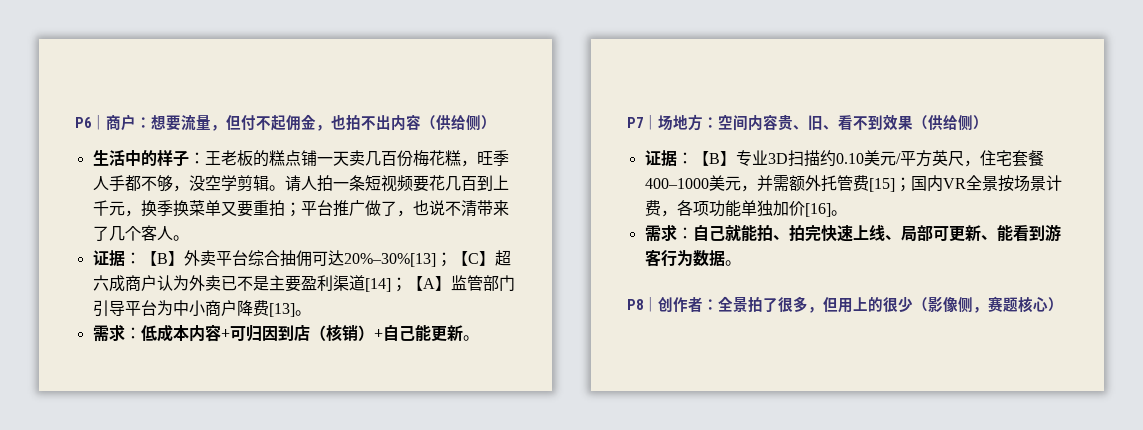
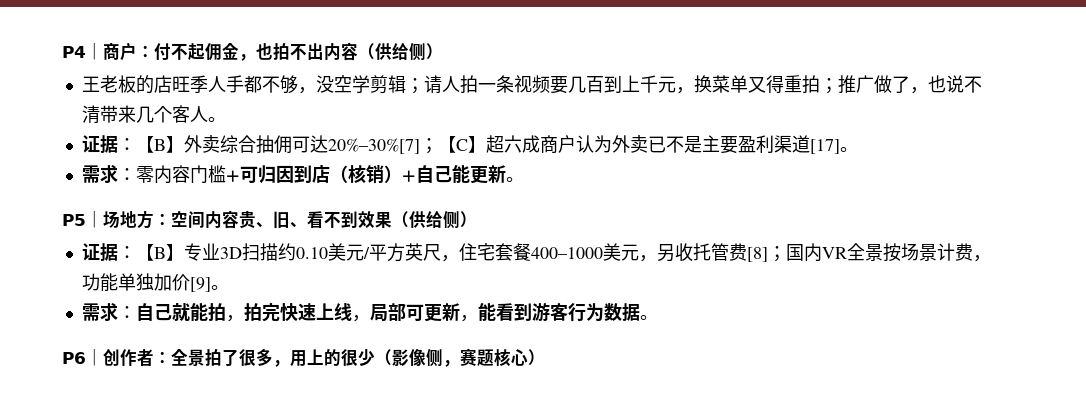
- P6｜商户：想要流量，但付不起佣金，也拍不出内容（供给侧）
+ P4｜商户：付不起佣金，也拍不出内容（供给侧）
- 生活中的样子：王老板的糕点铺一天卖几百份梅花糕，旺季人手都不够，没空学剪辑。请人拍一条短视频要花几百到上千元，换季换菜单又要重拍；平台推广做了，也说不清带来了几个客人。
+ 王老板的店旺季人手都不够，没空学剪辑；请人拍一条视频要几百到上千元，换菜单又得重拍；推广做了，也说不清带来几个客人。
- 证据：【B】外卖平台综合抽佣可达20%–30%[13]；【C】超六成商户认为外卖已不是主要盈利渠道[14]；【A】监管部门引导平台为中小商户降费[13]。
- 需求：低成本内容+可归因到店（核销）+自己能更新。
+ 证据：【B】外卖综合抽佣可达20%–30%[7]；【C】超六成商户认为外卖已不是主要盈利渠道[17]。
+ 需求：零内容门槛+可归因到店（核销）+自己能更新。
- P7｜场地方：空间内容贵、旧、看不到效果（供给侧）
+ P5｜场地方：空间内容贵、旧、看不到效果（供给侧）
- 证据：【B】专业3D扫描约0.10美元/平方英尺，住宅套餐400–1000美元，并需额外托管费[15]；国内VR全景按场景计费，各项功能单独加价[16]。
+ 证据：【B】专业3D扫描约0.10美元/平方英尺，住宅套餐400–1000美元，另收托管费[8]；国内VR全景按场景计费，功能单独加价[9]。
- 需求：自己就能拍、拍完快速上线、局部可更新、能看到游客行为数据。
+ 需求：自己就能拍，拍完快速上线，局部可更新，能看到游客行为数据。
- P8｜创作者：全景拍了很多，但用上的很少（影像侧，赛题核心）
+ P6｜创作者：全景拍了很多，用上的很少（影像侧，赛题核心）

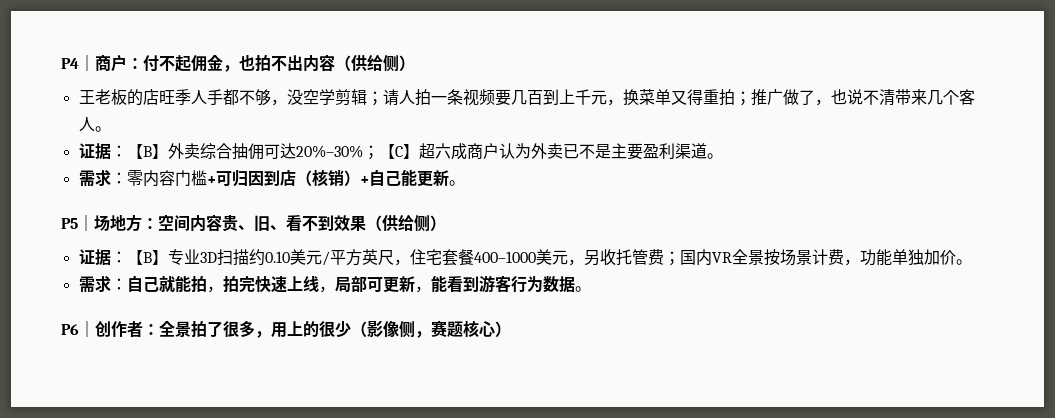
- 证据：【B】外卖综合抽佣可达20%–30%[7]；【C】超六成商户认为外卖已不是主要盈利渠道[17]。
+ 证据：【B】外卖综合抽佣可达20%–30%；【C】超六成商户认为外卖已不是主要盈利渠道。
- 证据：【B】专业3D扫描约0.10美元/平方英尺，住宅套餐400–1000美元，另收托管费[8]；国内VR全景按场景计费，功能单独加价[9]。
+ 证据：【B】专业3D扫描约0.10美元/平方英尺，住宅套餐400–1000美元，另收托管费；国内VR全景按场景计费，功能单独加价。

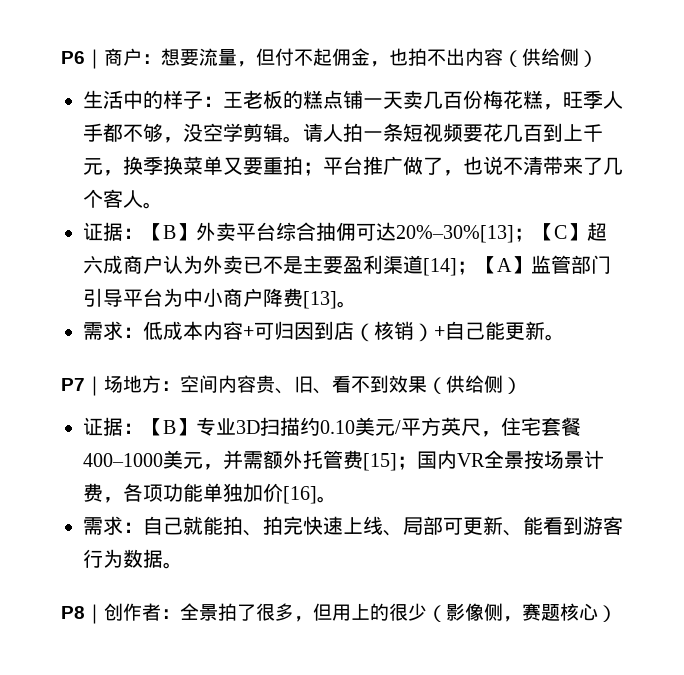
- P4｜商户：付不起佣金，也拍不出内容（供给侧）
+ P6｜商户：想要流量，但付不起佣金，也拍不出内容（供给侧）
- 王老板的店旺季人手都不够，没空学剪辑；请人拍一条视频要几百到上千元，换菜单又得重拍；推广做了，也说不清带来几个客人。
+ 生活中的样子：王老板的糕点铺一天卖几百份梅花糕，旺季人手都不够，没空学剪辑。请人拍一条短视频要花几百到上千元，换季换菜单又要重拍；平台推广做了，也说不清带来了几个客人。
- 证据：【B】外卖综合抽佣可达20%–30%；【C】超六成商户认为外卖已不是主要盈利渠道。
- 需求：零内容门槛+可归因到店（核销）+自己能更新。
+ 证据：【B】外卖平台综合抽佣可达20%–30%[13]；【C】超六成商户认为外卖已不是主要盈利渠道[14]；【A】监管部门引导平台为中小商户降费[13]。
+ 需求：低成本内容+可归因到店（核销）+自己能更新。
- P5｜场地方：空间内容贵、旧、看不到效果（供给侧）
+ P7｜场地方：空间内容贵、旧、看不到效果（供给侧）
- 证据：【B】专业3D扫描约0.10美元/平方英尺，住宅套餐400–1000美元，另收托管费；国内VR全景按场景计费，功能单独加价。
+ 证据：【B】专业3D扫描约0.10美元/平方英尺，住宅套餐400–1000美元，并需额外托管费[15]；国内VR全景按场景计费，各项功能单独加价[16]。
- 需求：自己就能拍，拍完快速上线，局部可更新，能看到游客行为数据。
+ 需求：自己就能拍、拍完快速上线、局部可更新、能看到游客行为数据。
- P6｜创作者：全景拍了很多，用上的很少（影像侧，赛题核心）
+ P8｜创作者：全景拍了很多，但用上的很少（影像侧，赛题核心）

